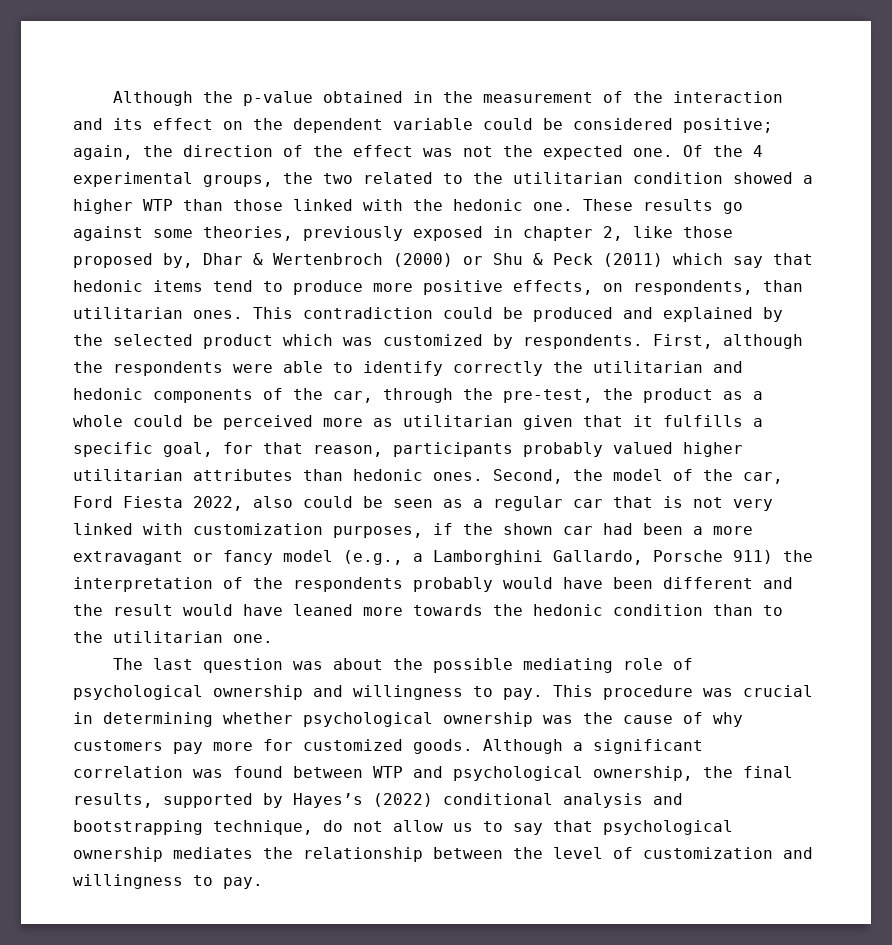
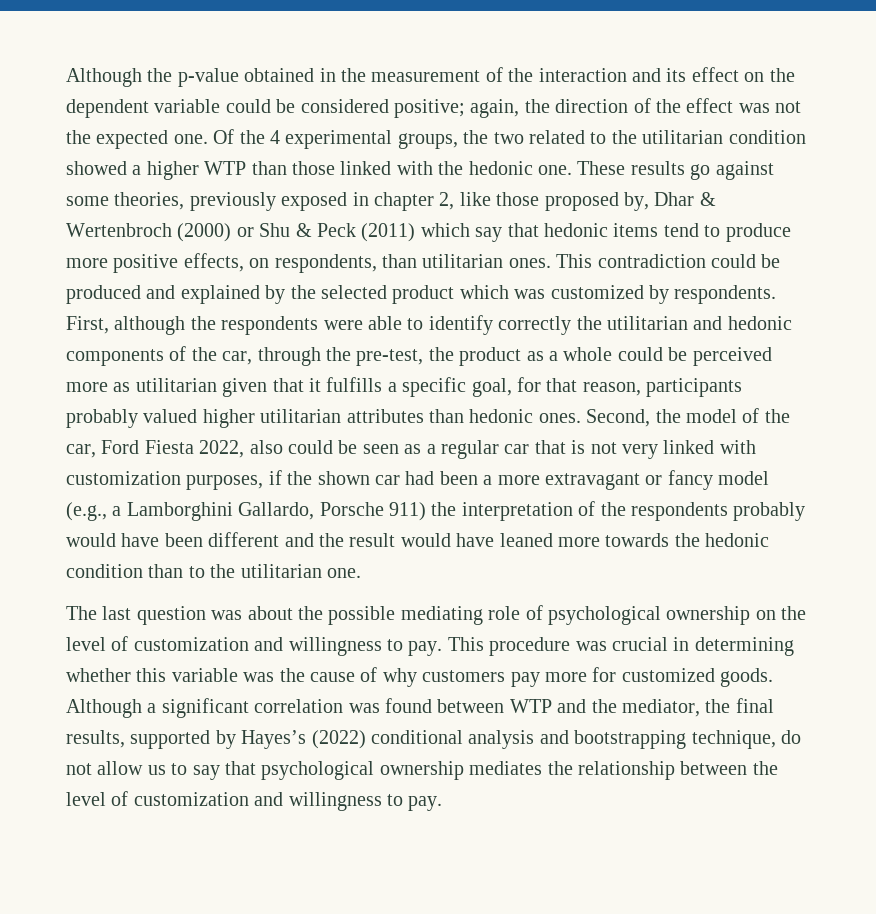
- The last question was about the possible mediating role of psychological ownership and willingness to pay.
+ The last question was about the possible mediating role of psychological ownership on the level of customization and willingness to pay.
- This procedure was crucial in determining whether psychological ownership was the cause of why customers pay more for customized goods.
+ This procedure was crucial in determining whether this variable was the cause of why customers pay more for customized goods.
- Although a significant correlation was found between WTP and psychological ownership, the final results, supported by Hayes’s (2022) conditional analysis and bootstrapping technique, do not allow us to say that psychological ownership mediates the relationship between the level of customization and willingness to pay.
+ Although a significant correlation was found between WTP and the mediator, the final results, supported by Hayes’s (2022) conditional analysis and bootstrapping technique, do not allow us to say that psychological ownership mediates the relationship between the level of customization and willingness to pay.

